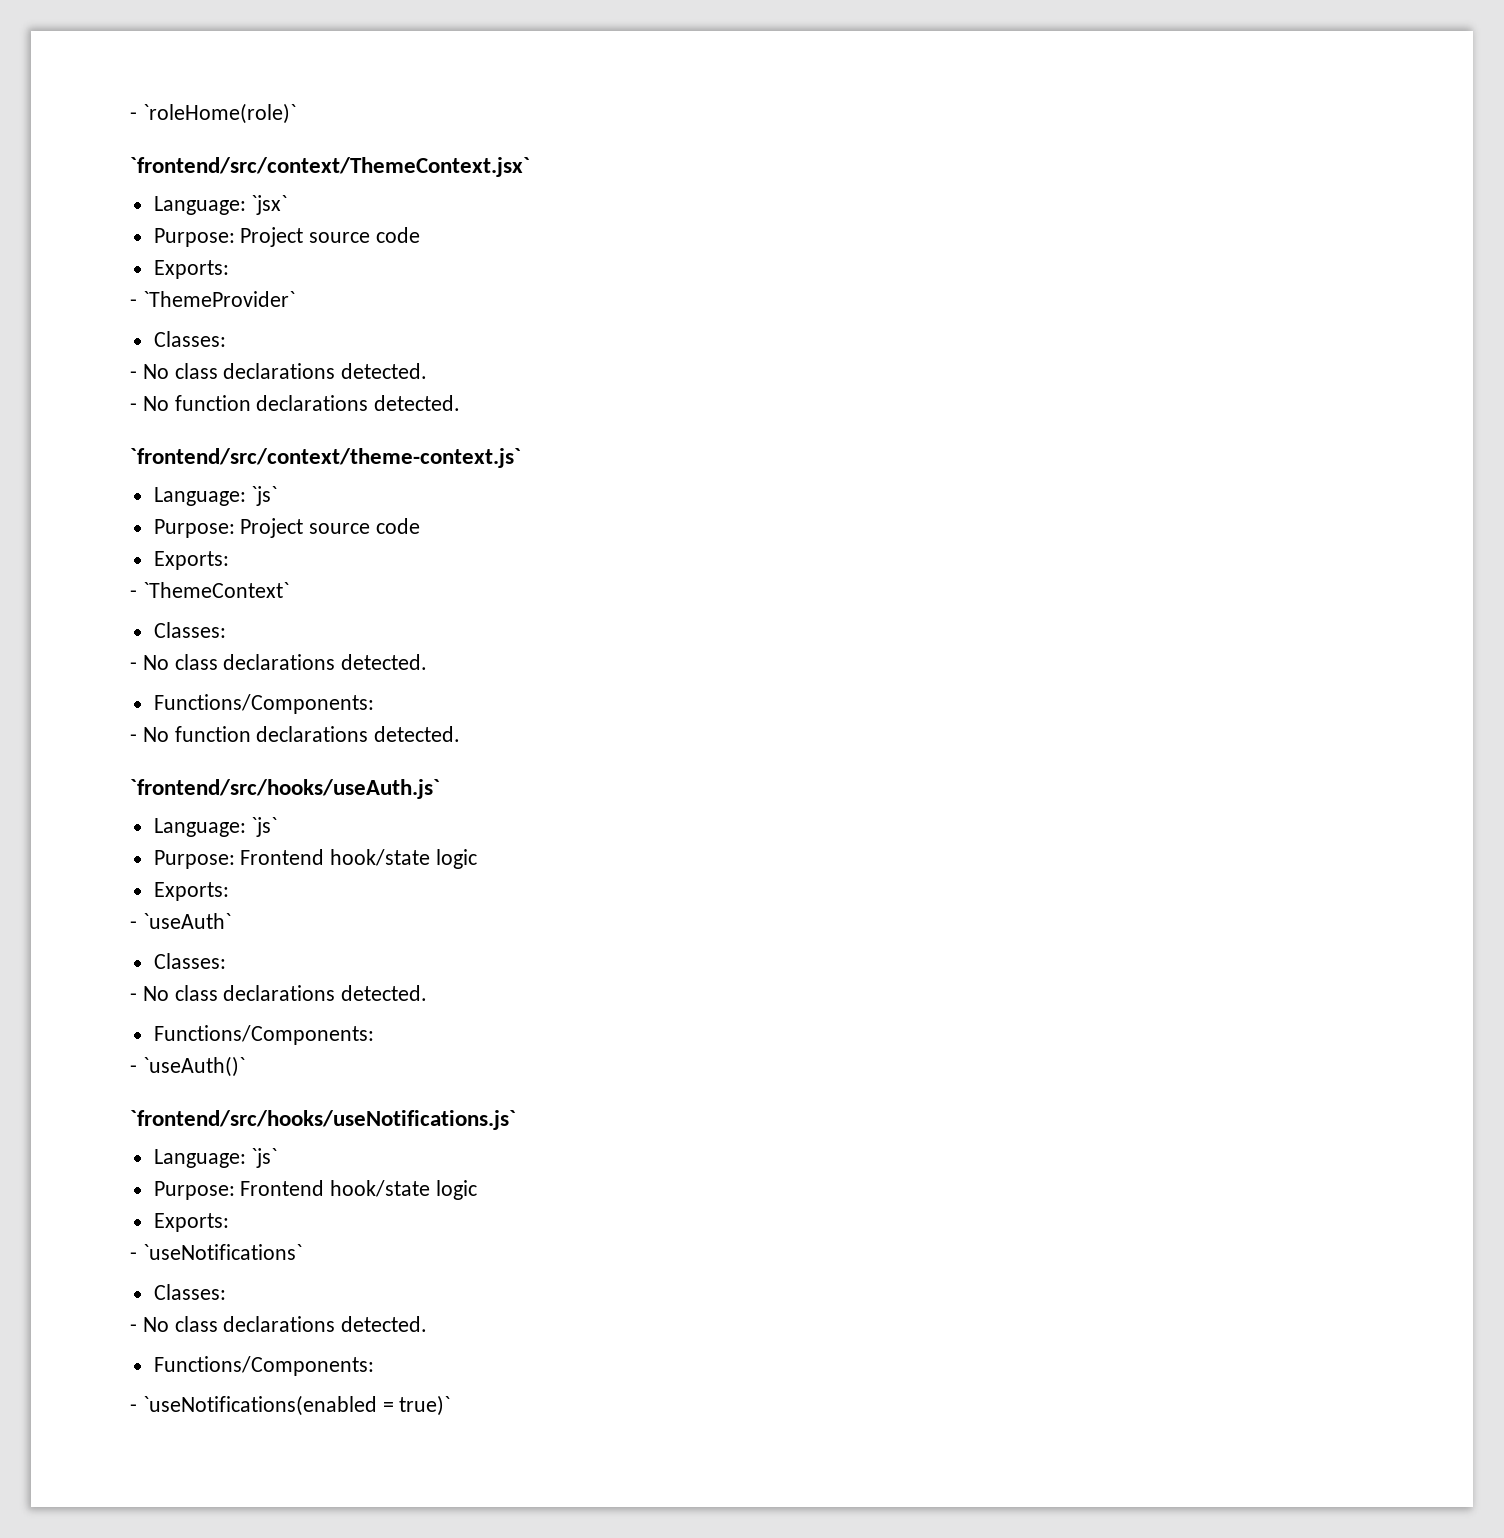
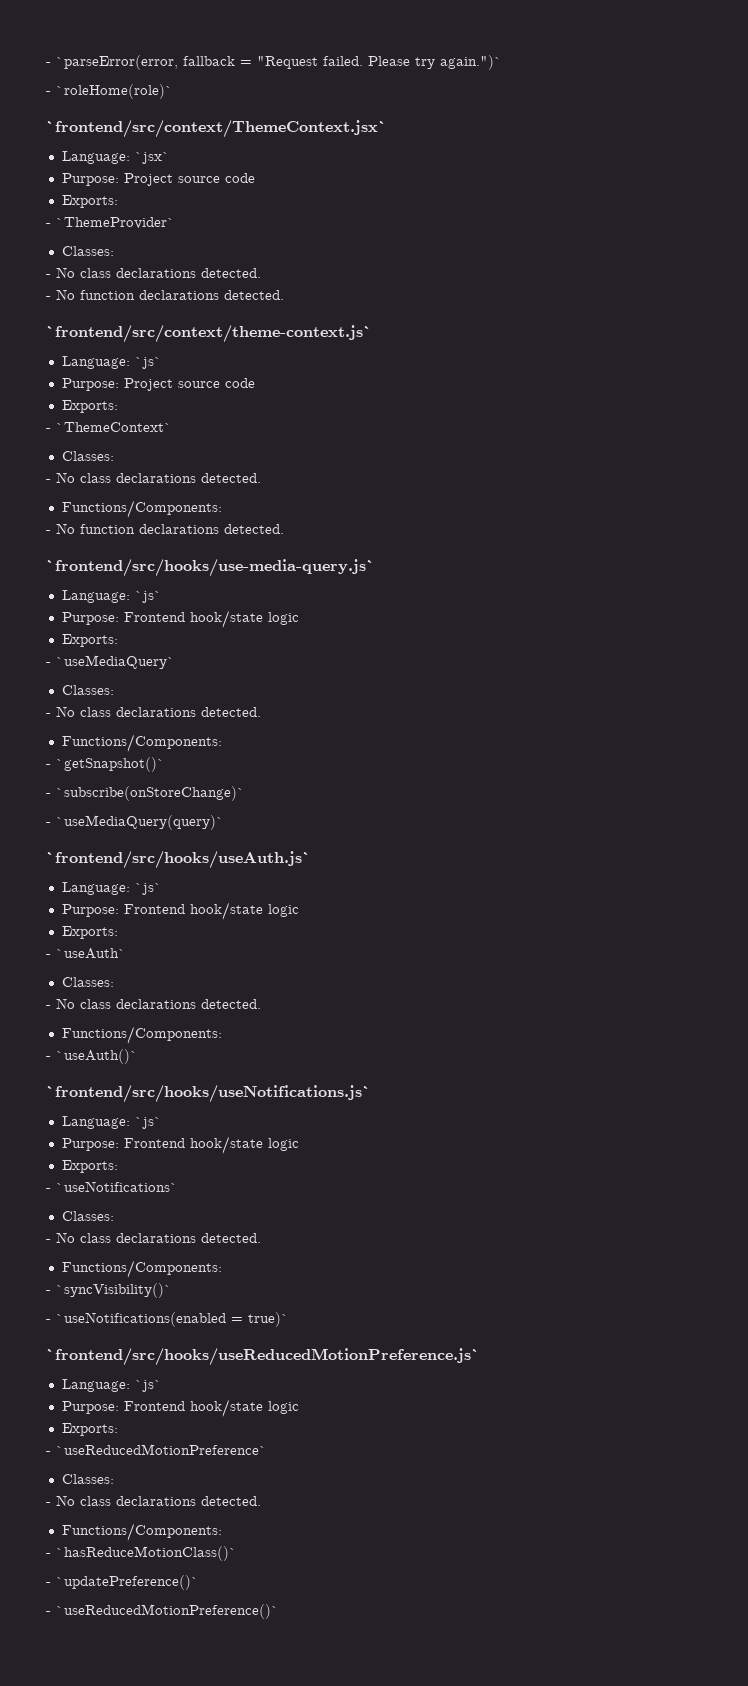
+ - `parseError(error, fallback = "Request failed. Please try again.")`
+ `frontend/src/hooks/use-media-query.js`
+ Language: `js`
+ Purpose: Frontend hook/state logic
+ Exports:
+ - `useMediaQuery`
+ Classes:
+ - No class declarations detected.
+ Functions/Components:
+ - `getSnapshot()`
+ - `subscribe(onStoreChange)`
+ - `useMediaQuery(query)`
+ - `syncVisibility()`
+ `frontend/src/hooks/useReducedMotionPreference.js`
+ Language: `js`
+ Purpose: Frontend hook/state logic
+ Exports:
+ - `useReducedMotionPreference`
+ Classes:
+ - No class declarations detected.
+ Functions/Components:
+ - `hasReduceMotionClass()`
+ - `updatePreference()`
+ - `useReducedMotionPreference()`

